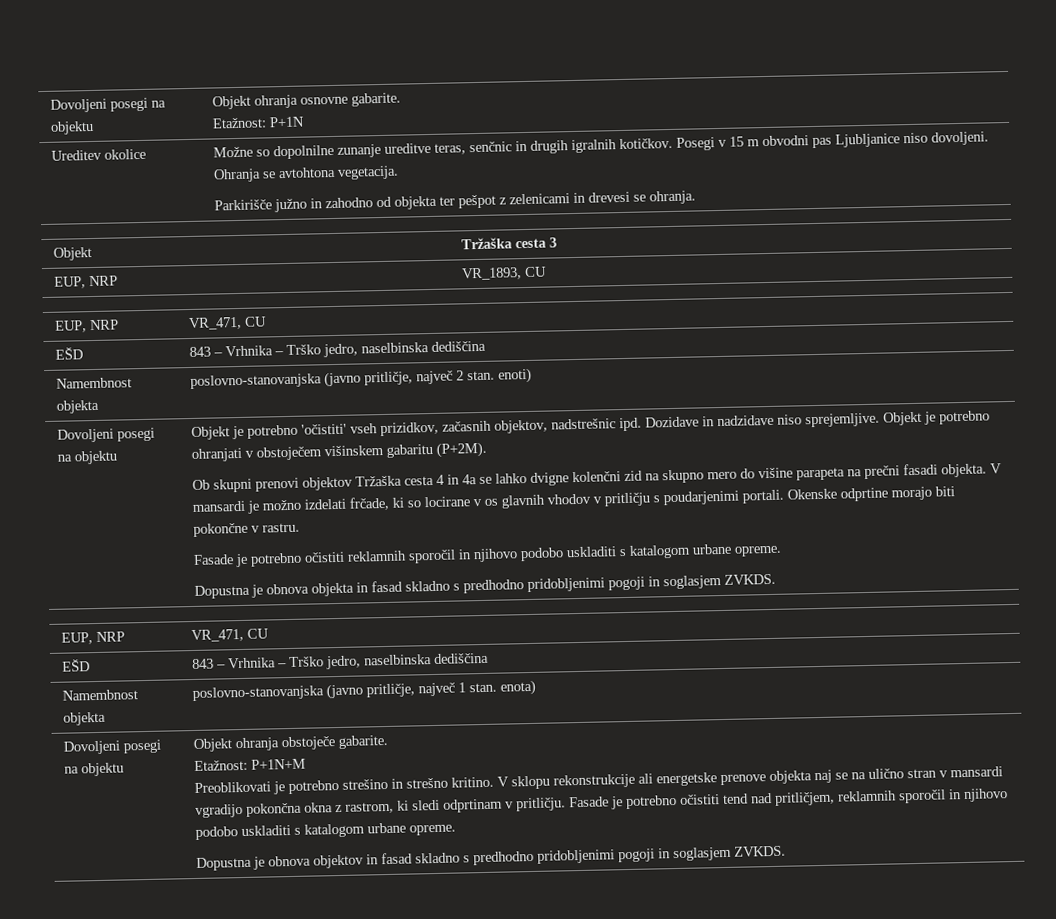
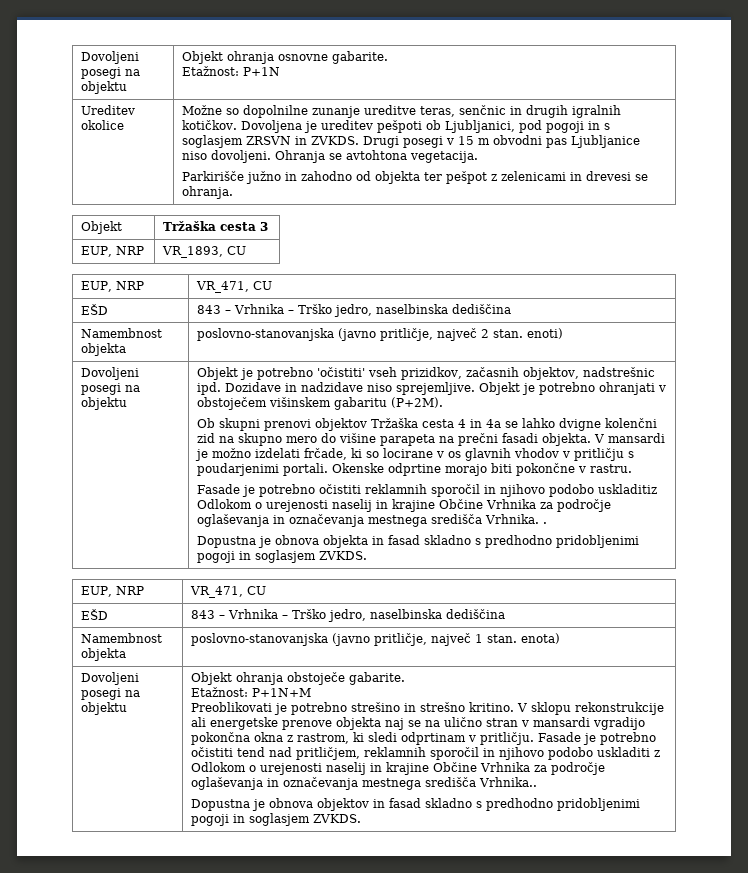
- Posegi v 15 m obvodni pas Ljubljanice niso dovoljeni.
+ Dovoljena je ureditev pešpoti ob Ljubljanici, pod pogoji in s soglasjem ZRSVN in ZVKDS. Drugi posegi v 15 m obvodni pas Ljubljanice niso dovoljeni.
- Fasade je potrebno očistiti reklamnih sporočil in njihovo podobo uskladiti s katalogom urbane opreme.
+ Fasade je potrebno očistiti reklamnih sporočil in njihovo podobo uskladitiz Odlokom o urejenosti naselij in krajine Občine Vrhnika za področje oglaševanja in označevanja mestnega središča Vrhnika. .
- Fasade je potrebno očistiti tend nad pritličjem, reklamnih sporočil in njihovo podobo uskladiti s katalogom urbane opreme.
+ Fasade je potrebno očistiti tend nad pritličjem, reklamnih sporočil in njihovo podobo uskladiti z Odlokom o urejenosti naselij in krajine Občine Vrhnika za področje oglaševanja in označevanja mestnega središča Vrhnika..

